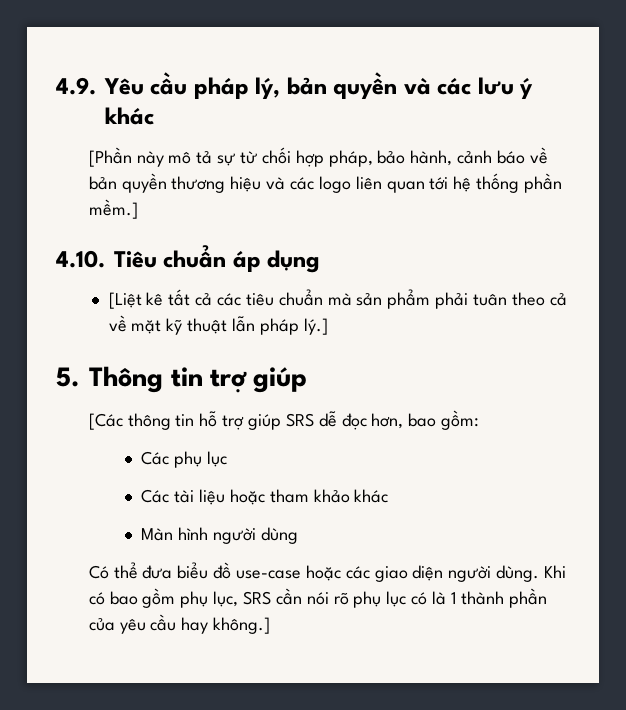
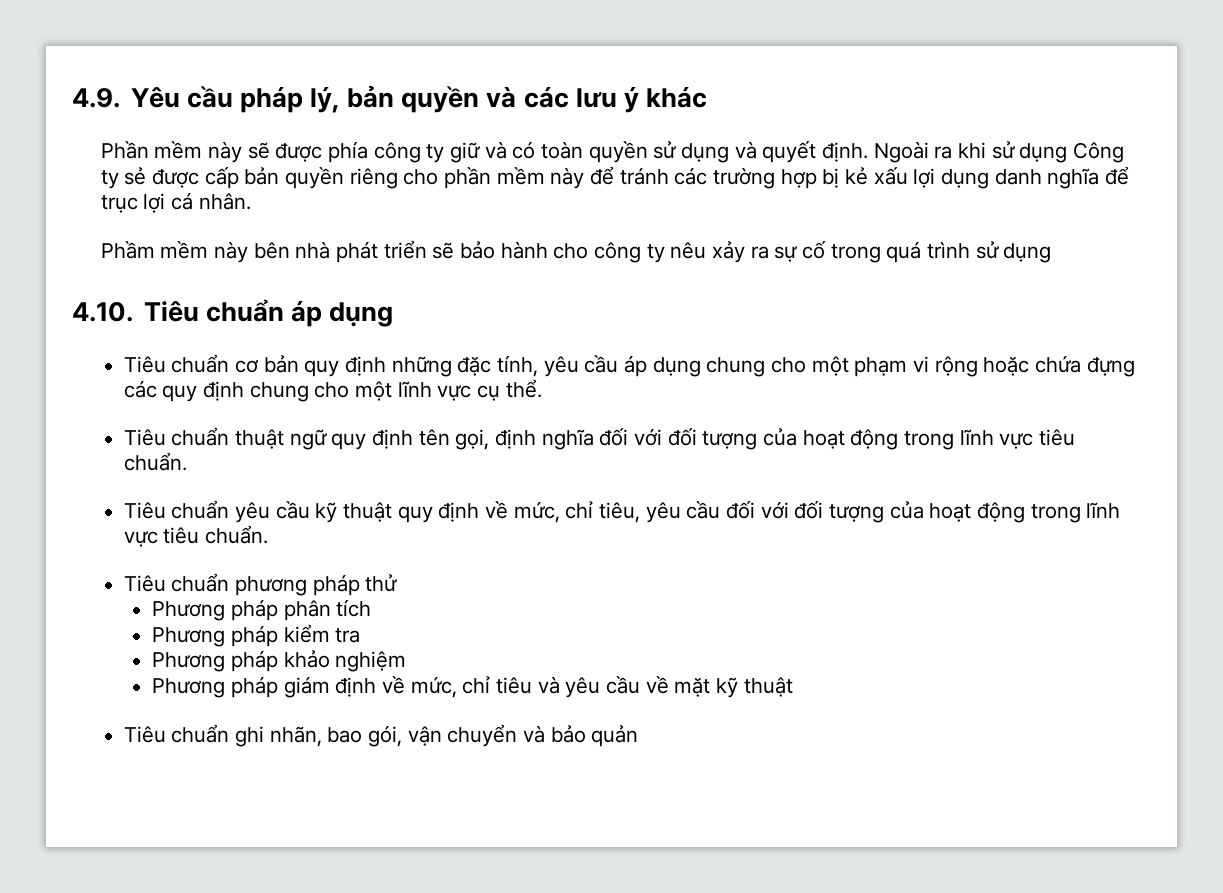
- [Phần này mô tả sự từ chối hợp pháp, bảo hành, cảnh báo về bản quyền thương hiệu và các logo liên quan tới hệ thống phần mềm.]
+ Phần mềm này sẽ được phía công ty giữ và có toàn quyền sử dụng và quyết định. Ngoài ra khi sử dụng Công ty sẻ được cấp bản quyền riêng cho phần mềm này để tránh các trường hợp bị kẻ xấu lợi dụng danh nghĩa để trục lợi cá nhân.
+ Phầm mềm này bên nhà phát triển sẽ bảo hành cho công ty nêu xảy ra sự cố trong quá trình sử dụng
- [Liệt kê tất cả các tiêu chuẩn mà sản phẩm phải tuân theo cả về mặt kỹ thuật lẫn pháp lý.]
- 5. Thông tin trợ giúp
- [Các thông tin hỗ trợ giúp SRS dễ đọc hơn, bao gồm:
- Các phụ lục
- Các tài liệu hoặc tham khảo khác
- Màn hình người dùng
- Có thể đưa biểu đồ use-case hoặc các giao diện người dùng. Khi có bao gồm phụ lục, SRS cần nói rõ phụ lục có là 1 thành phần của yêu cầu hay không.]
+ Tiêu chuẩn cơ bản quy định những đặc tính, yêu cầu áp dụng chung cho một phạm vi rộng hoặc chứa đựng các quy định chung cho một lĩnh vực cụ thể.
+ Tiêu chuẩn thuật ngữ quy định tên gọi, định nghĩa đối với đối tượng của hoạt động trong lĩnh vực tiêu chuẩn.
+ Tiêu chuẩn yêu cầu kỹ thuật quy định về mức, chỉ tiêu, yêu cầu đối với đối tượng của hoạt động trong lĩnh vực tiêu chuẩn.
+ Tiêu chuẩn phương pháp thử
+ Phương pháp phân tích
+ Phương pháp kiểm tra
+ Phương pháp khảo nghiệm
+ Phương pháp giám định về mức, chỉ tiêu và yêu cầu về mặt kỹ thuật
+ Tiêu chuẩn ghi nhãn, bao gói, vận chuyển và bảo quản

